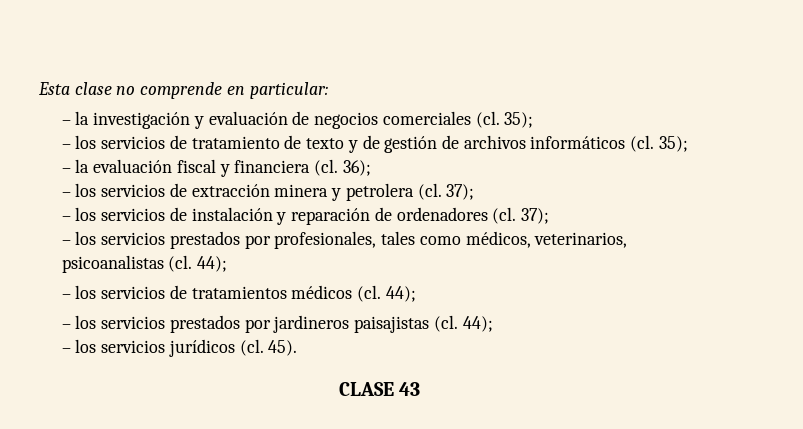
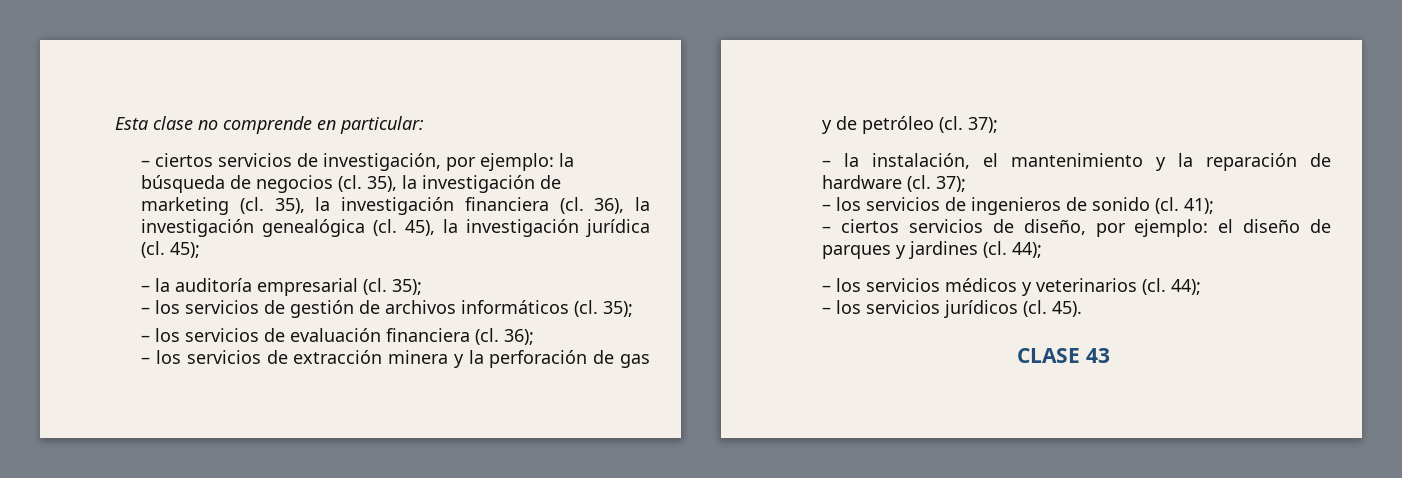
- – la investigación y evaluación de negocios comerciales (cl. 35);
- – los servicios de tratamiento de texto y de gestión de archivos informáticos (cl.
+ – ciertos servicios de investigación, por ejemplo: la búsqueda de negocios (cl. 35), la investigación de marketing (cl. 35), la investigación financiera (cl. 36), la investigación genealógica (cl. 45), la investigación jurídica (cl. 45);
+ – la auditoría empresarial (cl. 35);
+ – los servicios de gestión de archivos informáticos (cl.
- – la evaluación fiscal y financiera (cl.
+ – los servicios de evaluación financiera (cl.
- – los servicios de extracción minera y petrolera (cl.
+ – los servicios de extracción minera y la perforación de gas y de petróleo (cl. 37);
+ – la instalación, el mantenimiento y la reparación de hardware (cl.
- – los servicios de instalación y reparación de ordenadores (cl. 37);
- – los servicios prestados por profesionales, tales como médicos, veterinarios, psicoanalistas (cl. 44);
- – los servicios de tratamientos médicos (cl. 44);
- – los servicios prestados por jardineros paisajistas (cl.
+ – los servicios de ingenieros de sonido (cl. 41);
+ – ciertos servicios de diseño, por ejemplo: el diseño de parques y jardines (cl. 44);
+ – los servicios médicos y veterinarios (cl.

